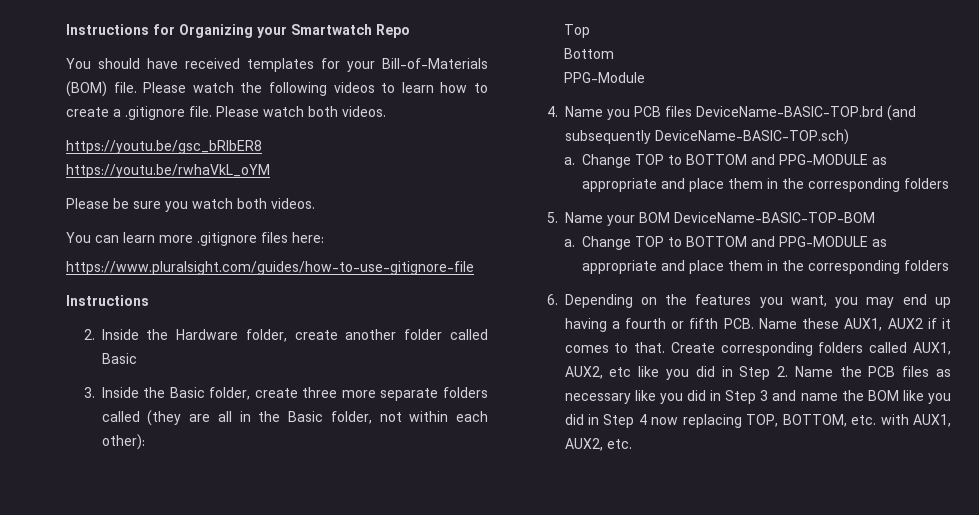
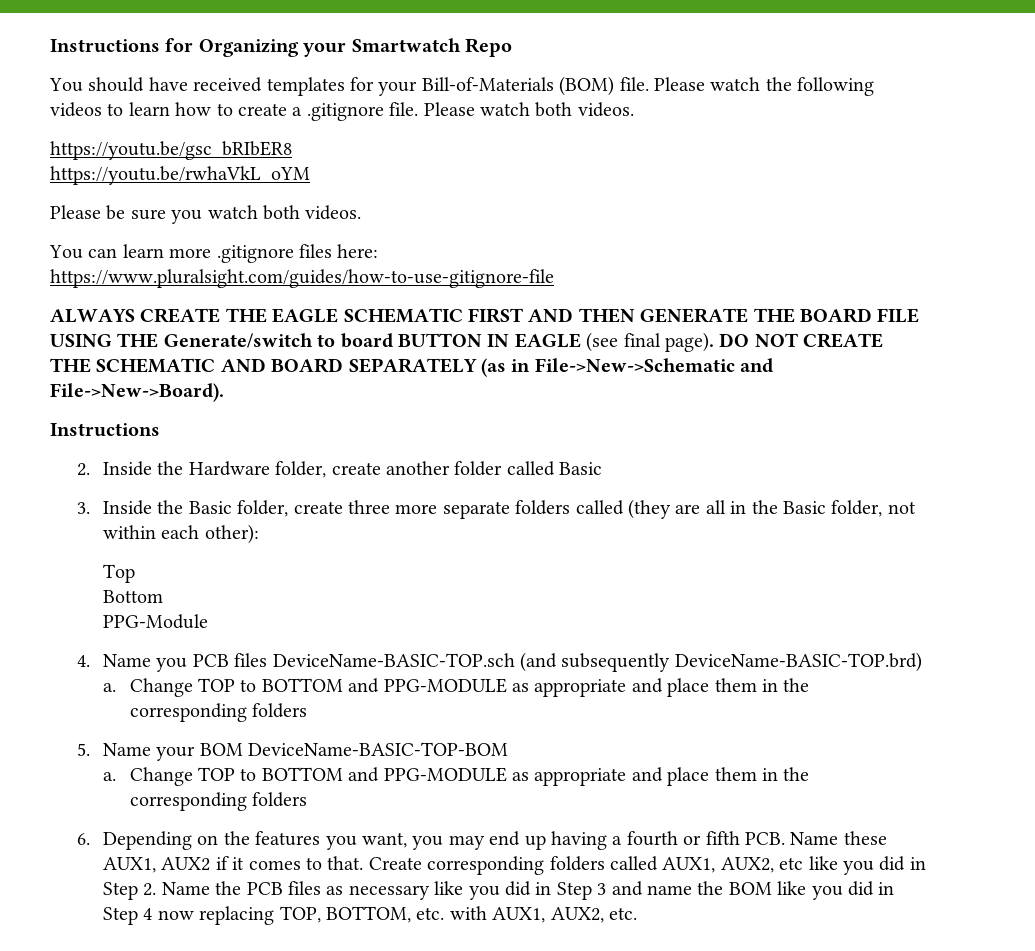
+ ALWAYS CREATE THE EAGLE SCHEMATIC FIRST AND THEN GENERATE THE BOARD FILE USING THE Generate/switch to board BUTTON IN EAGLE (see final page). DO NOT CREATE THE SCHEMATIC AND BOARD SEPARATELY (as in File->New->Schematic and File->New->Board).
- 4. Name you PCB files DeviceName-BASIC-TOP.brd (and subsequently DeviceName-BASIC-TOP.sch)
+ 4. Name you PCB files DeviceName-BASIC-TOP.sch (and subsequently DeviceName-BASIC-TOP.brd)

